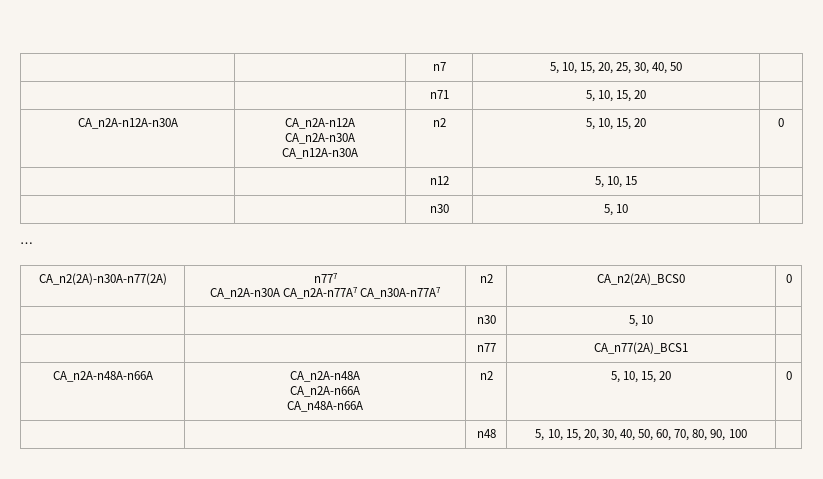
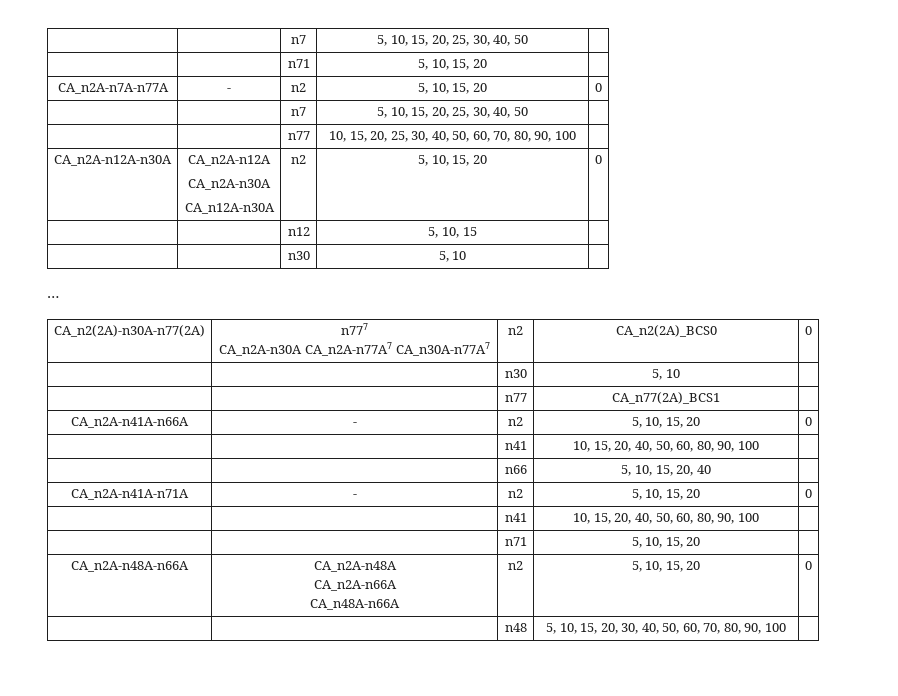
+ CA_n2A-n7A-n77A | - | n2 | 5, 10, 15, 20 | 0
+ | | n7 | 5, 10, 15, 20, 25, 30, 40, 50 |
+ | | n77 | 10, 15, 20, 25, 30, 40, 50, 60, 70, 80, 90, 100 |
+ CA_n2A-n41A-n66A | - | n2 | 5, 10, 15, 20 | 0
+ | | n41 | 10, 15, 20, 40, 50, 60, 80, 90, 100 |
+ | | n66 | 5, 10, 15, 20, 40 |
+ CA_n2A-n41A-n71A | - | n2 | 5, 10, 15, 20 | 0
+ | | n41 | 10, 15, 20, 40, 50, 60, 80, 90, 100 |
+ | | n71 | 5, 10, 15, 20 |

